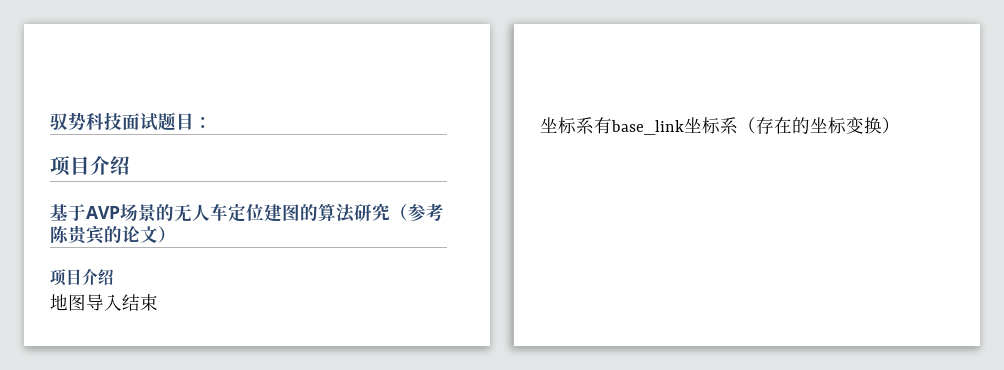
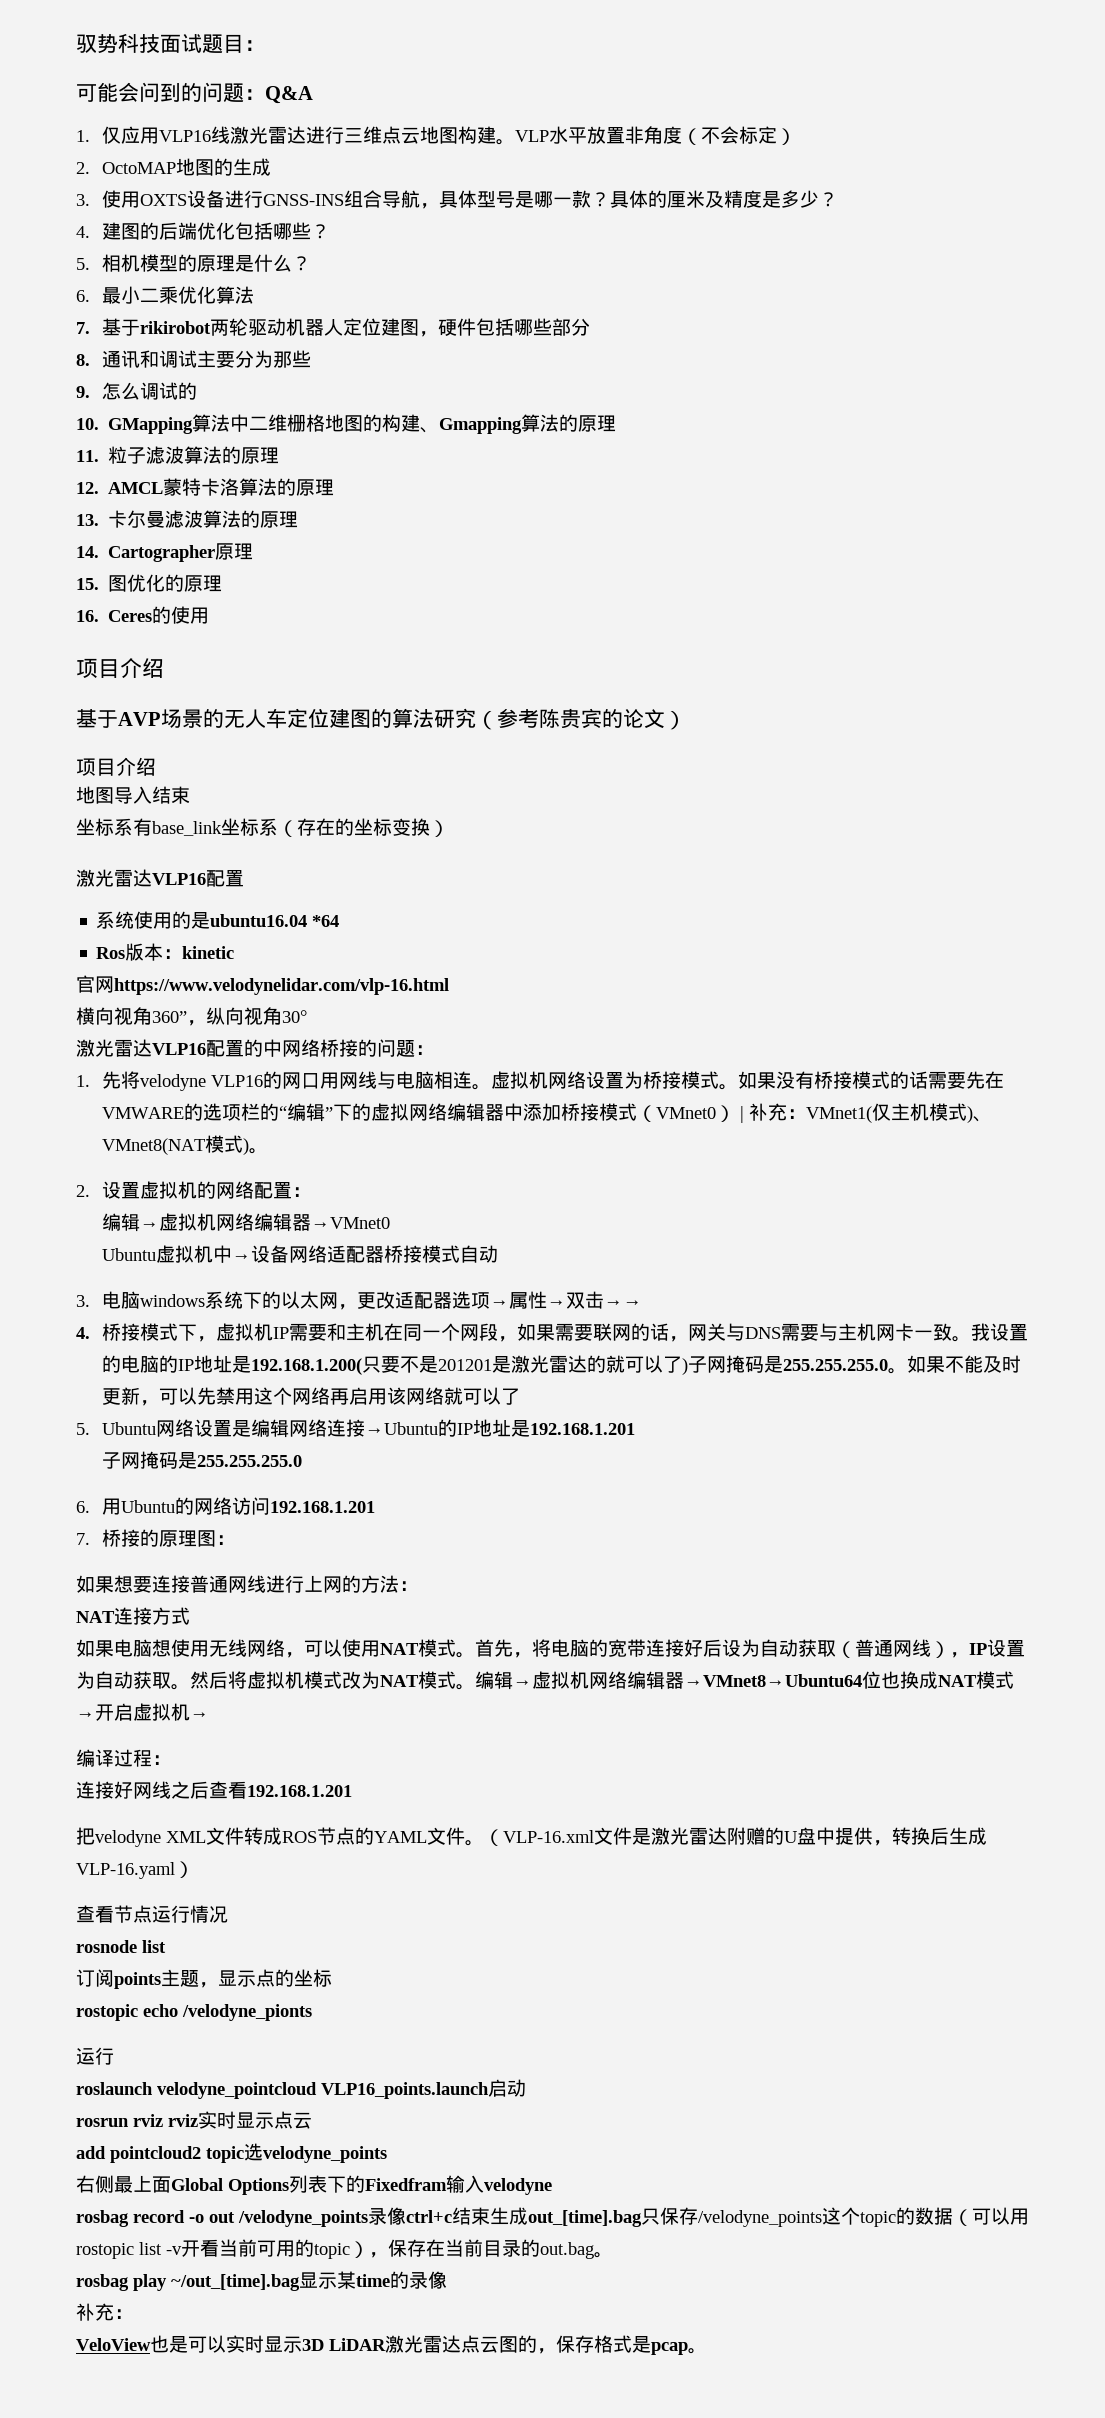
+ 可能会问到的问题：Q&A
+ 1.仅应用VLP16线激光雷达进行三维点云地图构建。VLP水平放置非角度（不会标定）
+ 2. OctoMAP地图的生成
+ 3.使用OXTS设备进行GNSS-INS组合导航，具体型号是哪一款？具体的厘米及精度是多少？
+ 4.建图的后端优化包括哪些？
+ 5.相机模型的原理是什么？
+ 6.最小二乘优化算法
+ 7.基于rikirobot两轮驱动机器人定位建图，硬件包括哪些部分
+ 8.通讯和调试主要分为那些
+ 9.怎么调试的
+ 10. GMapping算法中二维栅格地图的构建、Gmapping算法的原理
+ 11.粒子滤波算法的原理
+ 12. AMCL蒙特卡洛算法的原理
+ 13.卡尔曼滤波算法的原理
+ 14. Cartographer原理
+ 15.图优化的原理
+ 16. Ceres的使用
  坐标系有base_link坐标系（存在的坐标变换）
+ 激光雷达VLP16配置
+ 系统使用的是ubuntu16.04 *64
+ Ros版本：kinetic
+ 官网https://www.velodynelidar.com/vlp-16.html
+ 横向视角360”，纵向视角30°
+ 激光雷达VLP16配置的中网络桥接的问题：
+ 1.先将velodyne VLP16的网口用网线与电脑相连。虚拟机网络设置为桥接模式。如果没有桥接模式的话需要先在VMWARE的选项栏的“编辑”下的虚拟网络编辑器中添加桥接模式（VMnet0） | 补充：VMnet1(仅主机模式)、VMnet8(NAT模式)。
+ 2.设置虚拟机的网络配置：
+ 编辑→虚拟机网络编辑器→VMnet0
+ Ubuntu虚拟机中→设备网络适配器桥接模式自动
+ 3.电脑windows系统下的以太网，更改适配器选项→属性→双击→→
+ 4.桥接模式下，虚拟机IP需要和主机在同一个网段，如果需要联网的话，网关与DNS需要与主机网卡一致。我设置的电脑的IP地址是192.168.1.200(只要不是201201是激光雷达的就可以了)子网掩码是255.255.255.0。如果不能及时更新，可以先禁用这个网络再启用该网络就可以了
+ 5. Ubuntu网络设置是编辑网络连接→Ubuntu的IP地址是192.168.1.201
+ 子网掩码是255.255.255.0
+ 6.用Ubuntu的网络访问192.168.1.201
+ 7.桥接的原理图：
+ 如果想要连接普通网线进行上网的方法：
+ NAT连接方式
+ 如果电脑想使用无线网络，可以使用NAT模式。首先，将电脑的宽带连接好后设为自动获取（普通网线），IP设置为自动获取。然后将虚拟机模式改为NAT模式。编辑→虚拟机网络编辑器→VMnet8→Ubuntu64位也换成NAT模式→开启虚拟机→
+ 编译过程：
+ 连接好网线之后查看192.168.1.201
+ 把velodyne XML文件转成ROS节点的YAML文件。（VLP-16.xml文件是激光雷达附赠的U盘中提供，转换后生成VLP-16.yaml）
+ 查看节点运行情况
+ rosnode list
+ 订阅points主题，显示点的坐标
+ rostopic echo /velodyne_pionts
+ 运行
+ roslaunch velodyne_pointcloud VLP16_points.launch启动
+ rosrun rviz rviz实时显示点云
+ add pointcloud2 topic选velodyne_points
+ 右侧最上面Global Options列表下的Fixedfram输入velodyne
+ rosbag record -o out /velodyne_points录像ctrl+c结束生成out_[time].bag只保存/velodyne_points这个topic的数据（可以用rostopic list -v开看当前可用的topic），保存在当前目录的out.bag。
+ rosbag play ~/out_[time].bag显示某time的录像
+ 补充：
+ VeloView也是可以实时显示3D LiDAR激光雷达点云图的，保存格式是pcap。

